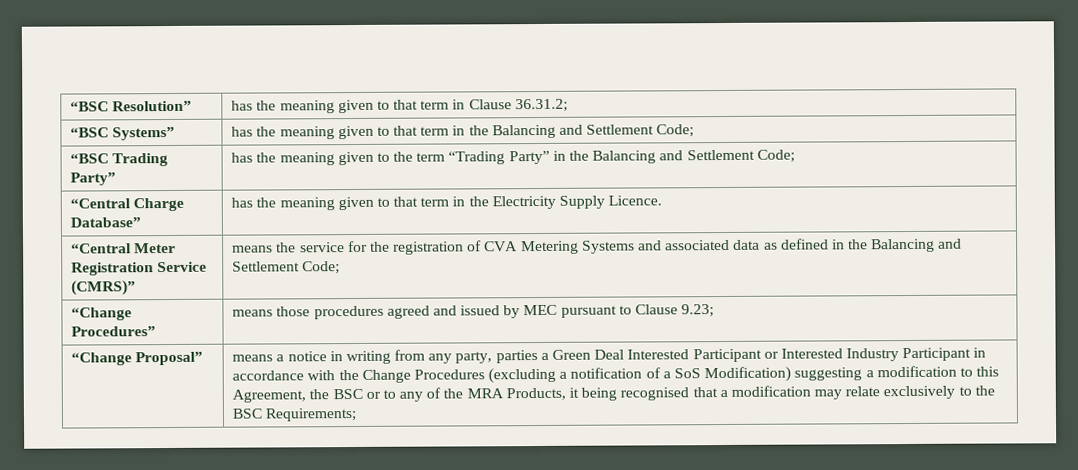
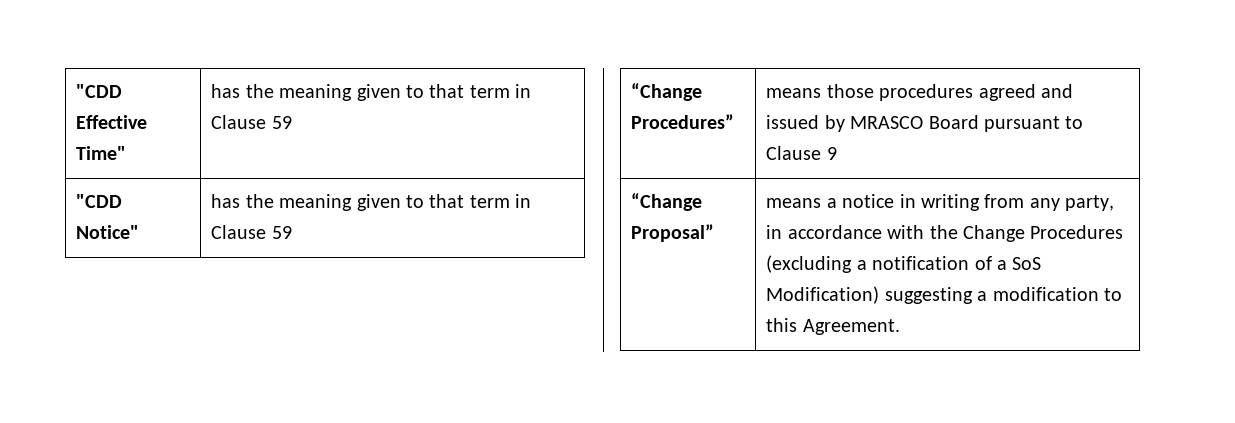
- “BSC Resolution” | has the meaning given to that term in Clause 36.31.2;
- “BSC Systems” | has the meaning given to that term in the Balancing and Settlement Code;
- “BSC Trading Party” | has the meaning given to the term “Trading Party” in the Balancing and Settlement Code;
- “Central Charge Database” | has the meaning given to that term in the Electricity Supply Licence.
- “Central Meter Registration Service (CMRS)” | means the service for the registration of CVA Metering Systems and associated data as defined in the Balancing and Settlement Code;
+ "CDD Effective Time" | has the meaning given to that term in Clause 59
+ "CDD Notice" | has the meaning given to that term in Clause 59
- “Change Procedures” | means those procedures agreed and issued by MEC pursuant to Clause 9.23;
+ “Change Procedures” | means those procedures agreed and issued by MRASCO Board pursuant to Clause 9
- means a notice in writing from any party, parties a Green Deal Interested Participant or Interested Industry Participant in accordance with the Change Procedures (excluding a notification of a SoS Modification) suggesting a modification to this Agreement, the BSC or to any of the MRA Products, it being recognised that a modification may relate exclusively to the BSC Requirements;
+ means a notice in writing from any party, in accordance with the Change Procedures (excluding a notification of a SoS Modification) suggesting a modification to this Agreement.

